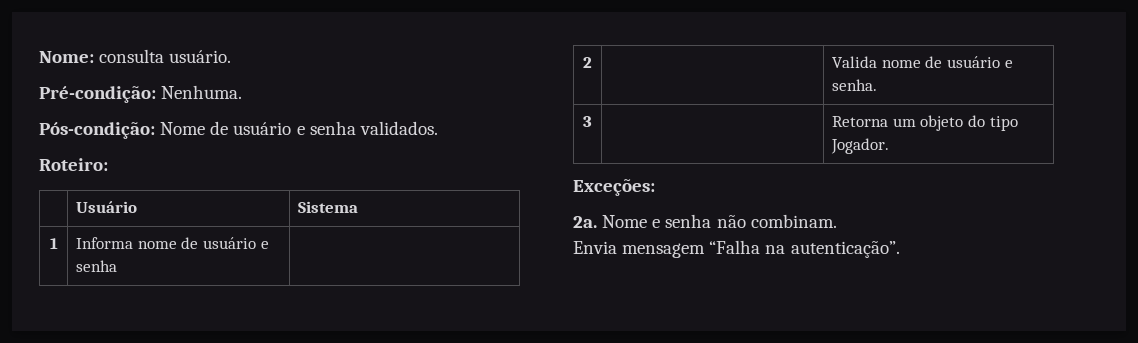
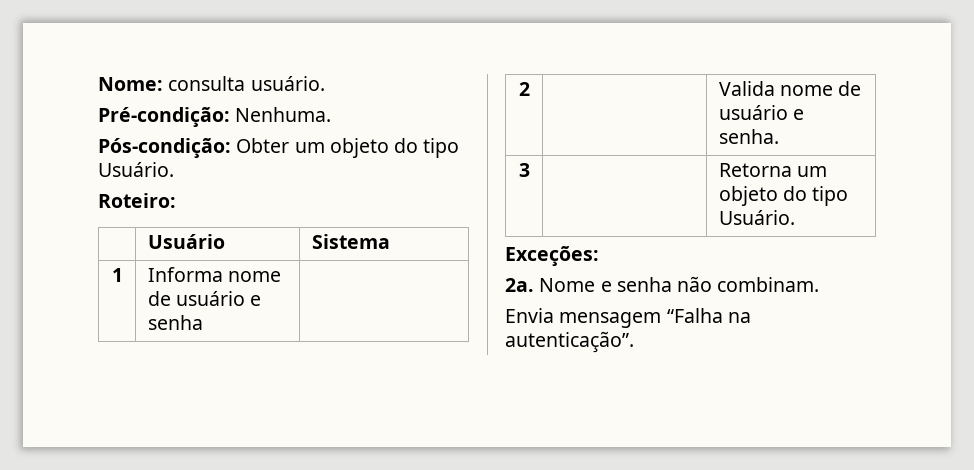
- Pós-condição: Nome de usuário e senha validados.
+ Pós-condição: Obter um objeto do tipo Usuário.
- 3 | | Retorna um objeto do tipo Jogador.
+ 3 | | Retorna um objeto do tipo Usuário.

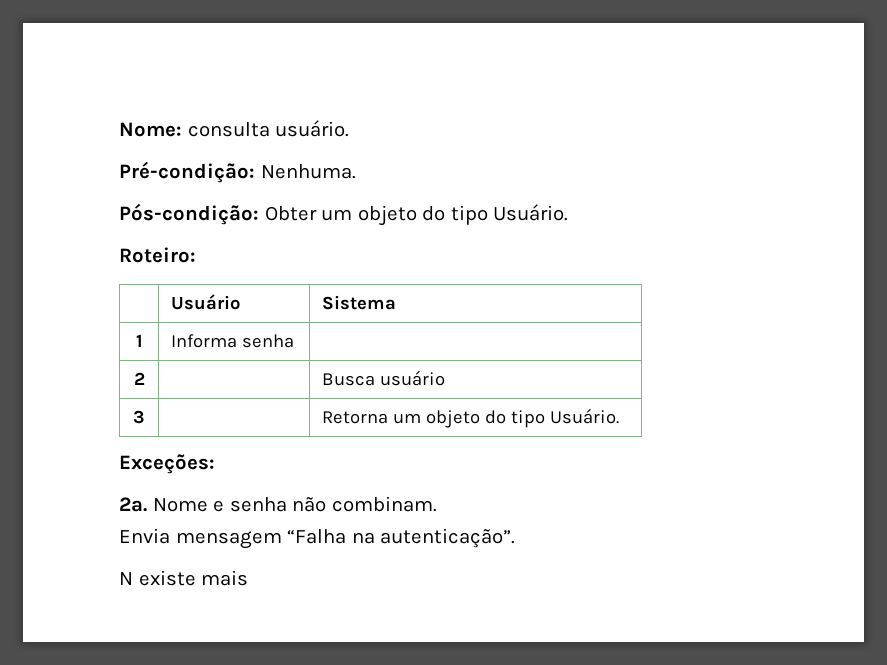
- 1 | Informa nome de usuário e senha |
+ 1 | Informa senha |
- 2 | | Valida nome de usuário e senha.
+ 2 | | Busca usuário
+ N existe mais

